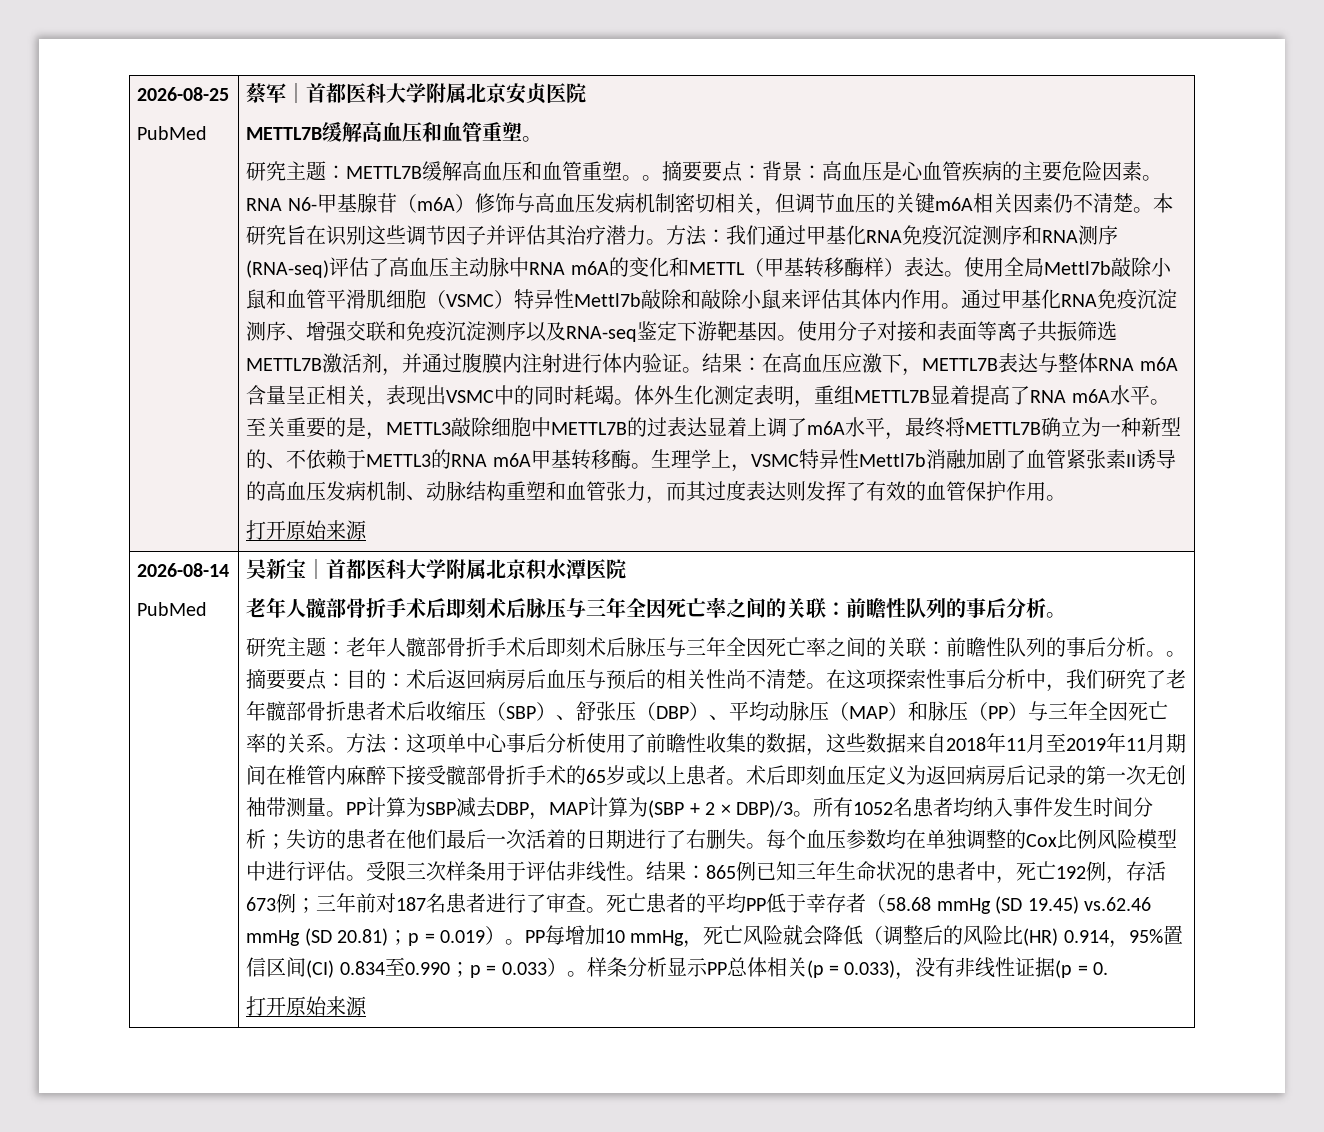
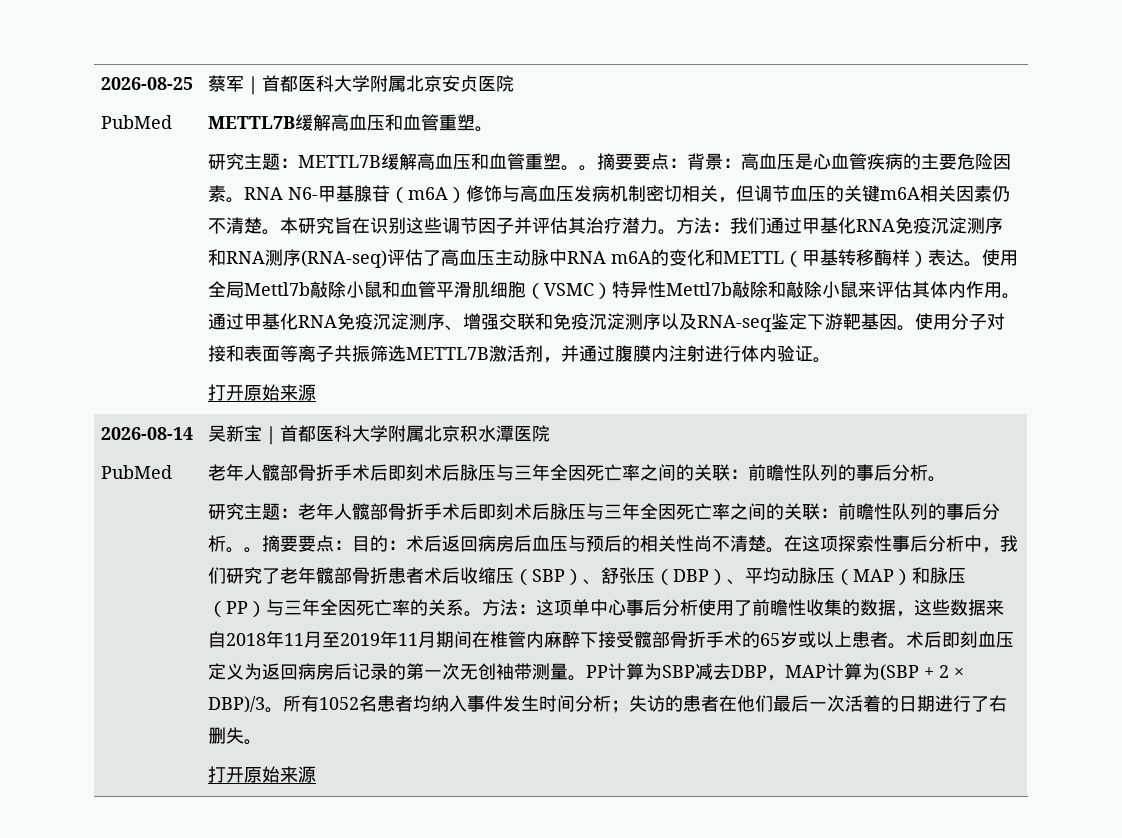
- 结果：在高血压应激下，METTL7B表达与整体RNA m6A含量呈正相关，表现出VSMC中的同时耗竭。体外生化测定表明，重组METTL7B显着提高了RNA m6A水平。至关重要的是，METTL3敲除细胞中METTL7B的过表达显着上调了m6A水平，最终将METTL7B确立为一种新型的、不依赖于METTL3的RNA m6A甲基转移酶。生理学上，VSMC特异性Mettl7b消融加剧了血管紧张素II诱导的高血压发病机制、动脉结构重塑和血管张力，而其过度表达则发挥了有效的血管保护作用。
- 每个血压参数均在单独调整的Cox比例风险模型中进行评估。受限三次样条用于评估非线性。结果：865例已知三年生命状况的患者中，死亡192例，存活673例；三年前对187名患者进行了审查。死亡患者的平均PP低于幸存者（58.68 mmHg (SD 19.45) vs.62.46 mmHg (SD 20.81)；p = 0.019）。PP每增加10 mmHg，死亡风险就会降低（调整后的风险比(HR) 0.914，95%置信区间(CI) 0.834至0.990；p = 0.033）。样条分析显示PP总体相关(p = 0.033)，没有非线性证据(p = 0.

